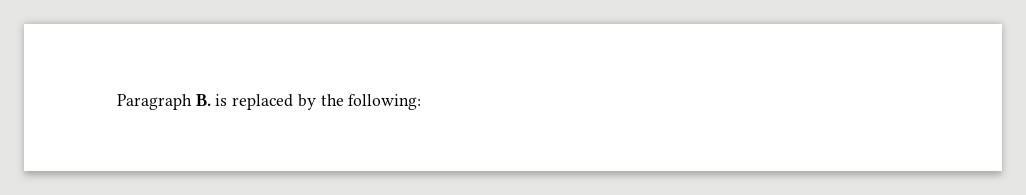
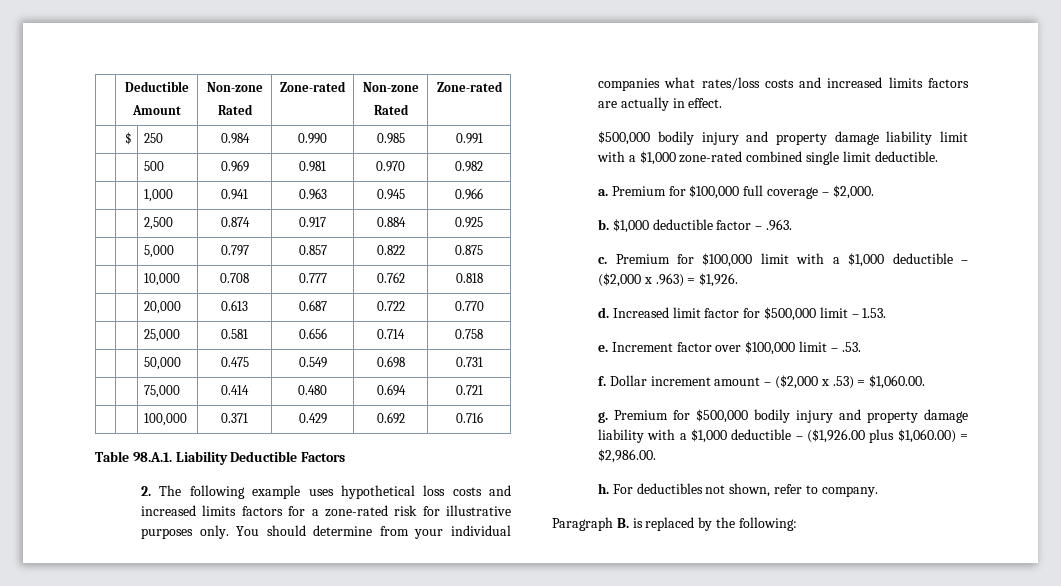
+ | Deductible
+ Amount | Non-zone
+ Rated | Zone-rated | Non-zone
+ Rated | Zone-rated
+ | $ | 250 | 0.984 | 0.990 | 0.985 | 0.991
+ | | 500 | 0.969 | 0.981 | 0.970 | 0.982
+ | | 1,000 | 0.941 | 0.963 | 0.945 | 0.966
+ | | 2,500 | 0.874 | 0.917 | 0.884 | 0.925
+ | | 5,000 | 0.797 | 0.857 | 0.822 | 0.875
+ | | 10,000 | 0.708 | 0.777 | 0.762 | 0.818
+ | | 20,000 | 0.613 | 0.687 | 0.722 | 0.770
+ | | 25,000 | 0.581 | 0.656 | 0.714 | 0.758
+ | | 50,000 | 0.475 | 0.549 | 0.698 | 0.731
+ | | 75,000 | 0.414 | 0.480 | 0.694 | 0.721
+ | | 100,000 | 0.371 | 0.429 | 0.692 | 0.716
+ Table 98.A.1. Liability Deductible Factors
+ 2. The following example uses hypothetical loss costs and increased limits factors for a zone-rated risk for illustrative purposes only. You should determine from your individual companies what rates/loss costs and increased limits factors are actually in effect.
+ $500,000 bodily injury and property damage liability limit with a $1,000 zone-rated combined single limit deductible.
+ a. Premium for $100,000 full coverage – $2,000.
+ b. $1,000 deductible factor – .963.
+ c. Premium for $100,000 limit with a $1,000 deductible – ($2,000 x .963) = $1,926.
+ d. Increased limit factor for $500,000 limit – 1.53.
+ e. Increment factor over $100,000 limit – .53.
+ f. Dollar increment amount – ($2,000 x .53) = $1,060.00.
+ g. Premium for $500,000 bodily injury and property damage liability with a $1,000 deductible – ($1,926.00 plus $1,060.00) = $2,986.00.
+ h. For deductibles not shown, refer to company.

